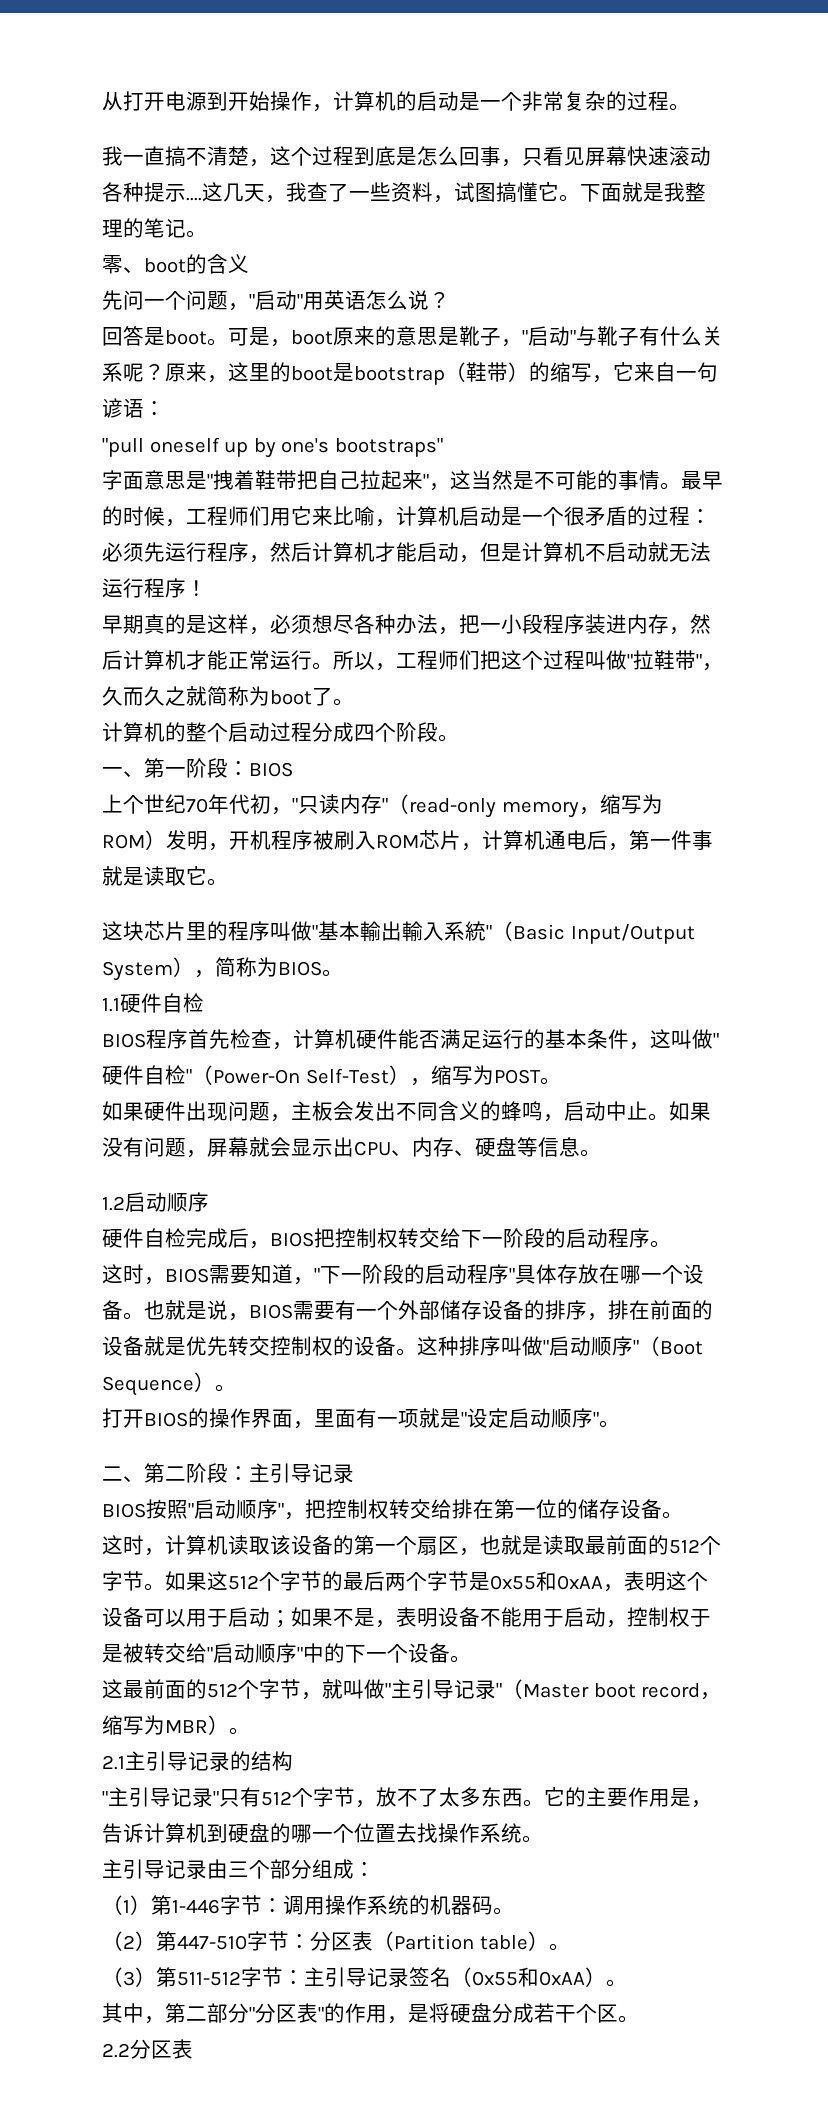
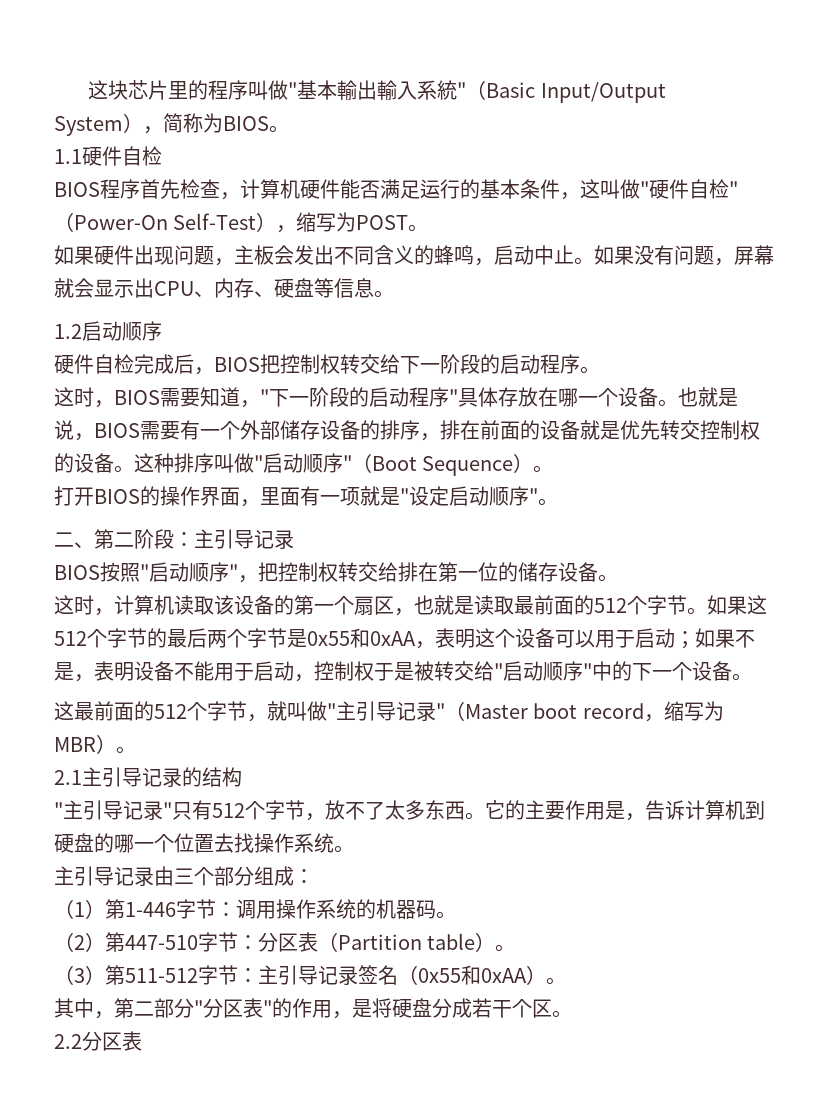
- 从打开电源到开始操作，计算机的启动是一个非常复杂的过程。
- 我一直搞不清楚，这个过程到底是怎么回事，只看见屏幕快速滚动各种提示....这几天，我查了一些资料，试图搞懂它。下面就是我整理的笔记。
- 零、boot的含义
- 先问一个问题，"启动"用英语怎么说？
- 回答是boot。可是，boot原来的意思是靴子，"启动"与靴子有什么关系呢？原来，这里的boot是bootstrap（鞋带）的缩写，它来自一句谚语：
- "pull oneself up by one's bootstraps"
- 字面意思是"拽着鞋带把自己拉起来"，这当然是不可能的事情。最早的时候，工程师们用它来比喻，计算机启动是一个很矛盾的过程：必须先运行程序，然后计算机才能启动，但是计算机不启动就无法运行程序！
- 早期真的是这样，必须想尽各种办法，把一小段程序装进内存，然后计算机才能正常运行。所以，工程师们把这个过程叫做"拉鞋带"，久而久之就简称为boot了。
- 计算机的整个启动过程分成四个阶段。
- 一、第一阶段：BIOS
- 上个世纪70年代初，"只读内存"（read-only memory，缩写为ROM）发明，开机程序被刷入ROM芯片，计算机通电后，第一件事就是读取它。

